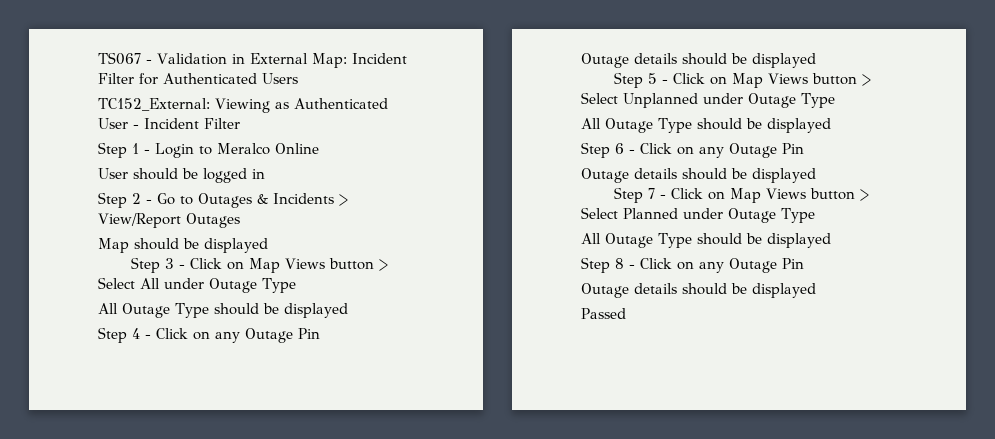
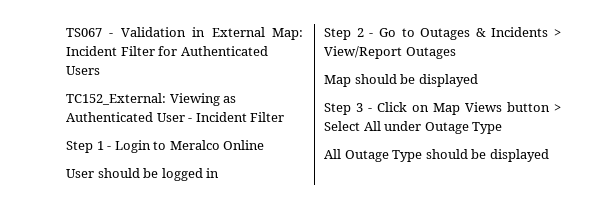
- Step 4 - Click on any Outage Pin
- Outage details should be displayed
- Step 5 - Click on Map Views button > Select Unplanned under Outage Type
- All Outage Type should be displayed
- Step 6 - Click on any Outage Pin
- Outage details should be displayed
- Step 7 - Click on Map Views button > Select Planned under Outage Type
- All Outage Type should be displayed
- Step 8 - Click on any Outage Pin
- Outage details should be displayed
- Passed

